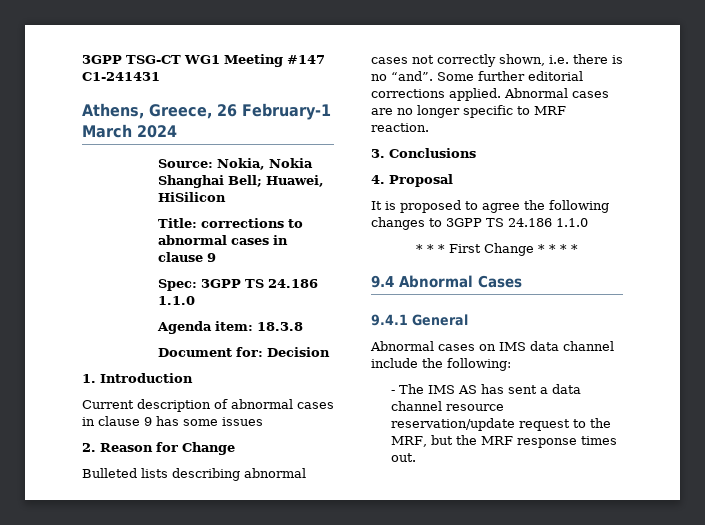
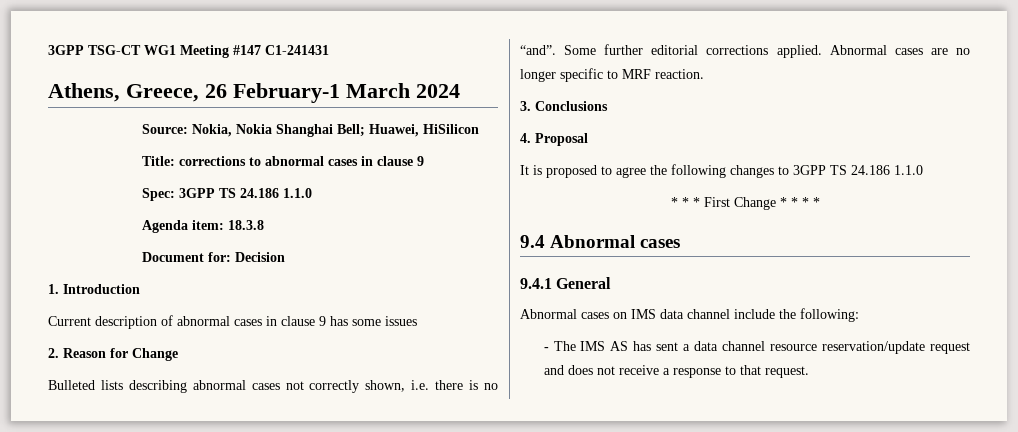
- 9.4 Abnormal Cases
+ 9.4 Abnormal cases
- - The IMS AS has sent a data channel resource reservation/update request to the MRF, but the MRF response times out.
+ - The IMS AS has sent a data channel resource reservation/update request and does not receive a response to that request.

